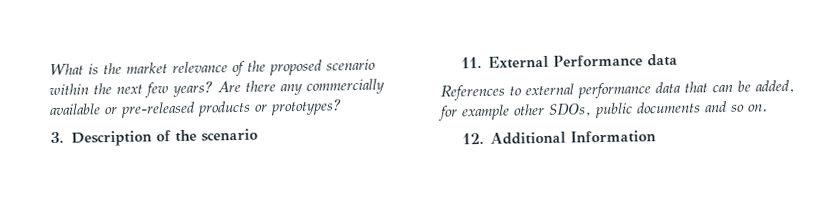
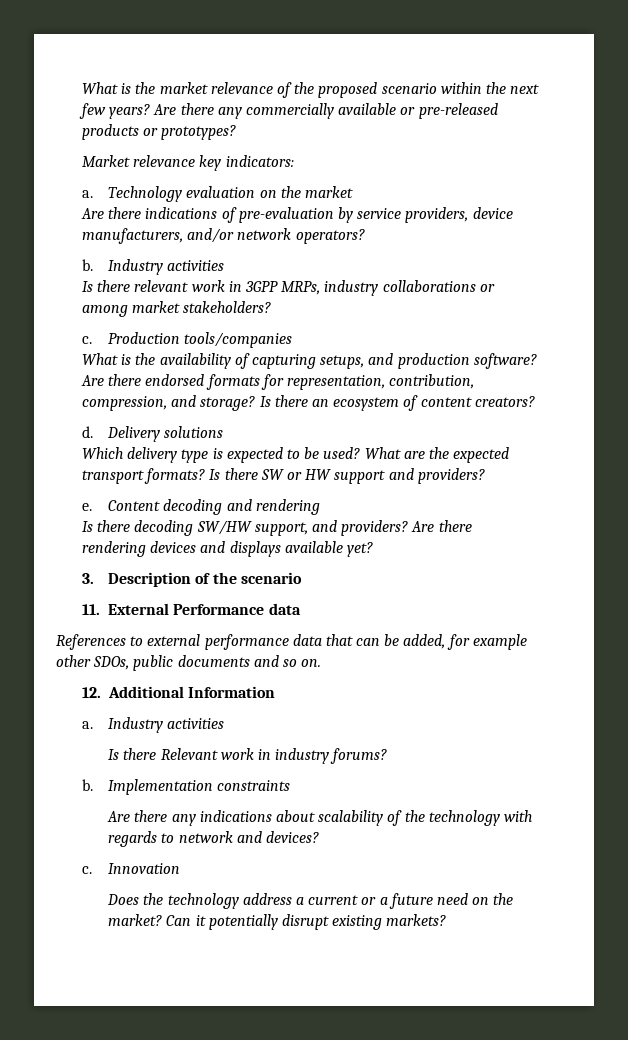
+ Market relevance key indicators:
+ a. Technology evaluation on the market
+ Are there indications of pre-evaluation by service providers, device manufacturers, and/or network operators?
+ b. Industry activities
+ Is there relevant work in 3GPP MRPs, industry collaborations or among market stakeholders?
+ c. Production tools/companies
+ What is the availability of capturing setups, and production software? Are there endorsed formats for representation, contribution, compression, and storage? Is there an ecosystem of content creators?
+ d. Delivery solutions
+ Which delivery type is expected to be used? What are the expected transport formats? Is there SW or HW support and providers?
+ e. Content decoding and rendering
+ Is there decoding SW/HW support, and providers? Are there rendering devices and displays available yet?
+ a. Industry activities
+ Is there Relevant work in industry forums?
+ b. Implementation constraints
+ Are there any indications about scalability of the technology with regards to network and devices?
+ c. Innovation
+ Does the technology address a current or a future need on the market? Can it potentially disrupt existing markets?

